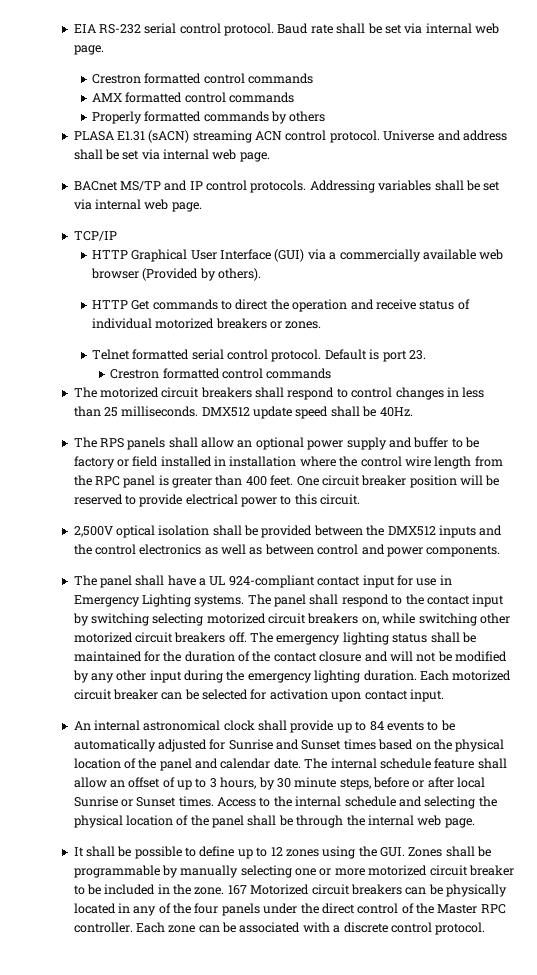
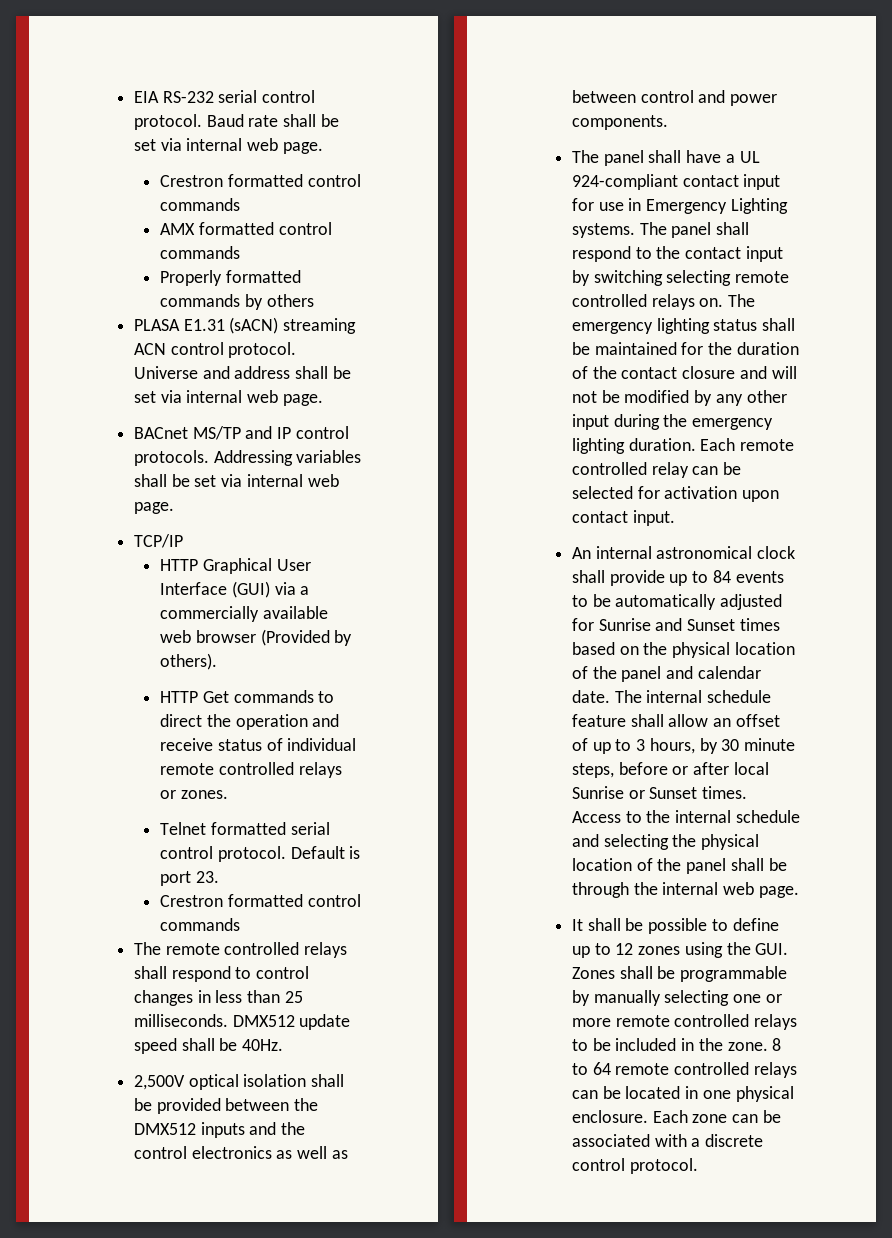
- HTTP Get commands to direct the operation and receive status of individual motorized breakers or zones.
+ HTTP Get commands to direct the operation and receive status of individual remote controlled relays or zones.
- The motorized circuit breakers shall respond to control changes in less than 25 milliseconds.
+ The remote controlled relays shall respond to control changes in less than 25 milliseconds.
- The RPS panels shall allow an optional power supply and buffer to be factory or field installed in installation where the control wire length from the RPC panel is greater than 400 feet. One circuit breaker position will be reserved to provide electrical power to this circuit.
- The panel shall respond to the contact input by switching selecting motorized circuit breakers on, while switching other motorized circuit breakers off.
+ The panel shall respond to the contact input by switching selecting remote controlled relays on.
- Each motorized circuit breaker can be selected for activation upon contact input.
+ Each remote controlled relay can be selected for activation upon contact input.
- It shall be possible to define up to 12 zones using the GUI. Zones shall be programmable by manually selecting one or more motorized circuit breaker to be included in the zone.
+ It shall be possible to define up to 12 zones using the GUI. Zones shall be programmable by manually selecting one or more remote controlled relays to be included in the zone.
- 167 Motorized circuit breakers can be physically located in any of the four panels under the direct control of the Master RPC controller.
+ 8 to 64 remote controlled relays can be located in one physical enclosure.

